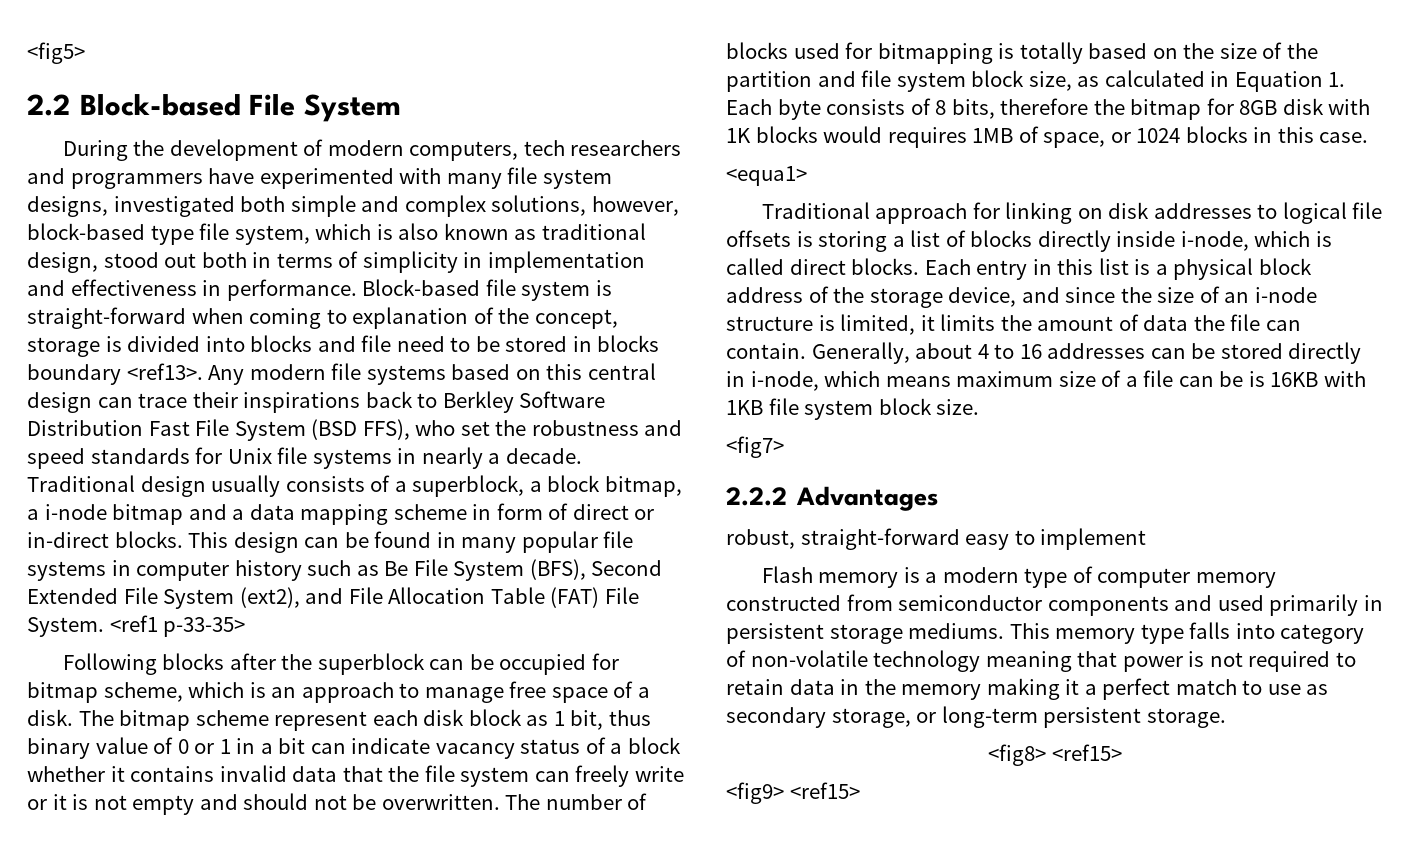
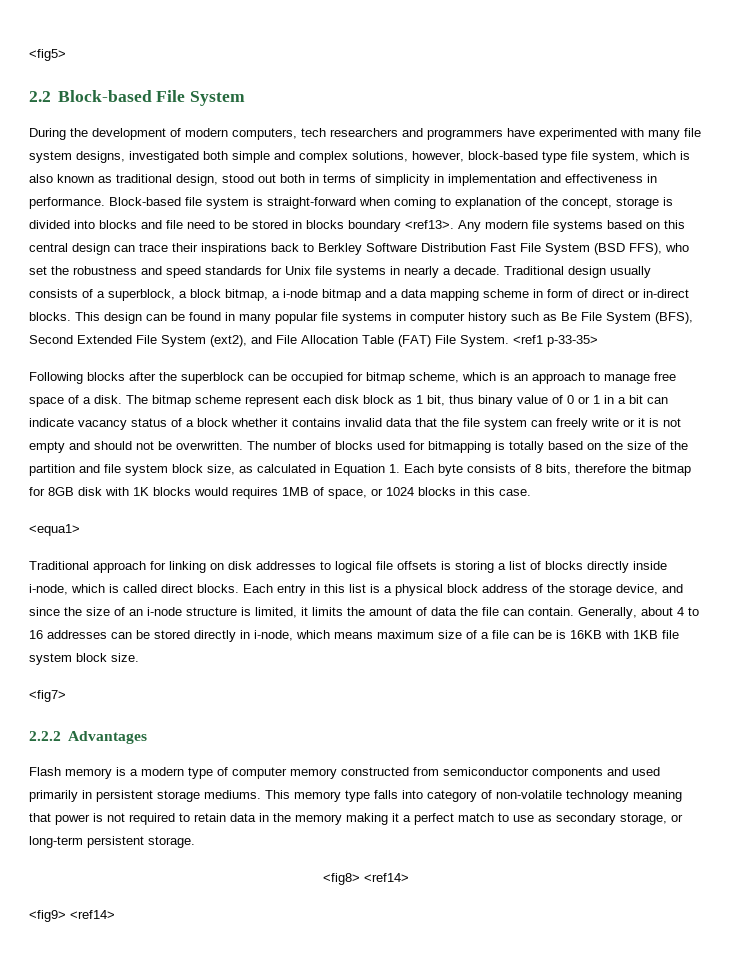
- robust, straight-forward easy to implement
- <fig8> <ref15>
+ <fig8> <ref14>
- <fig9> <ref15>
+ <fig9> <ref14>

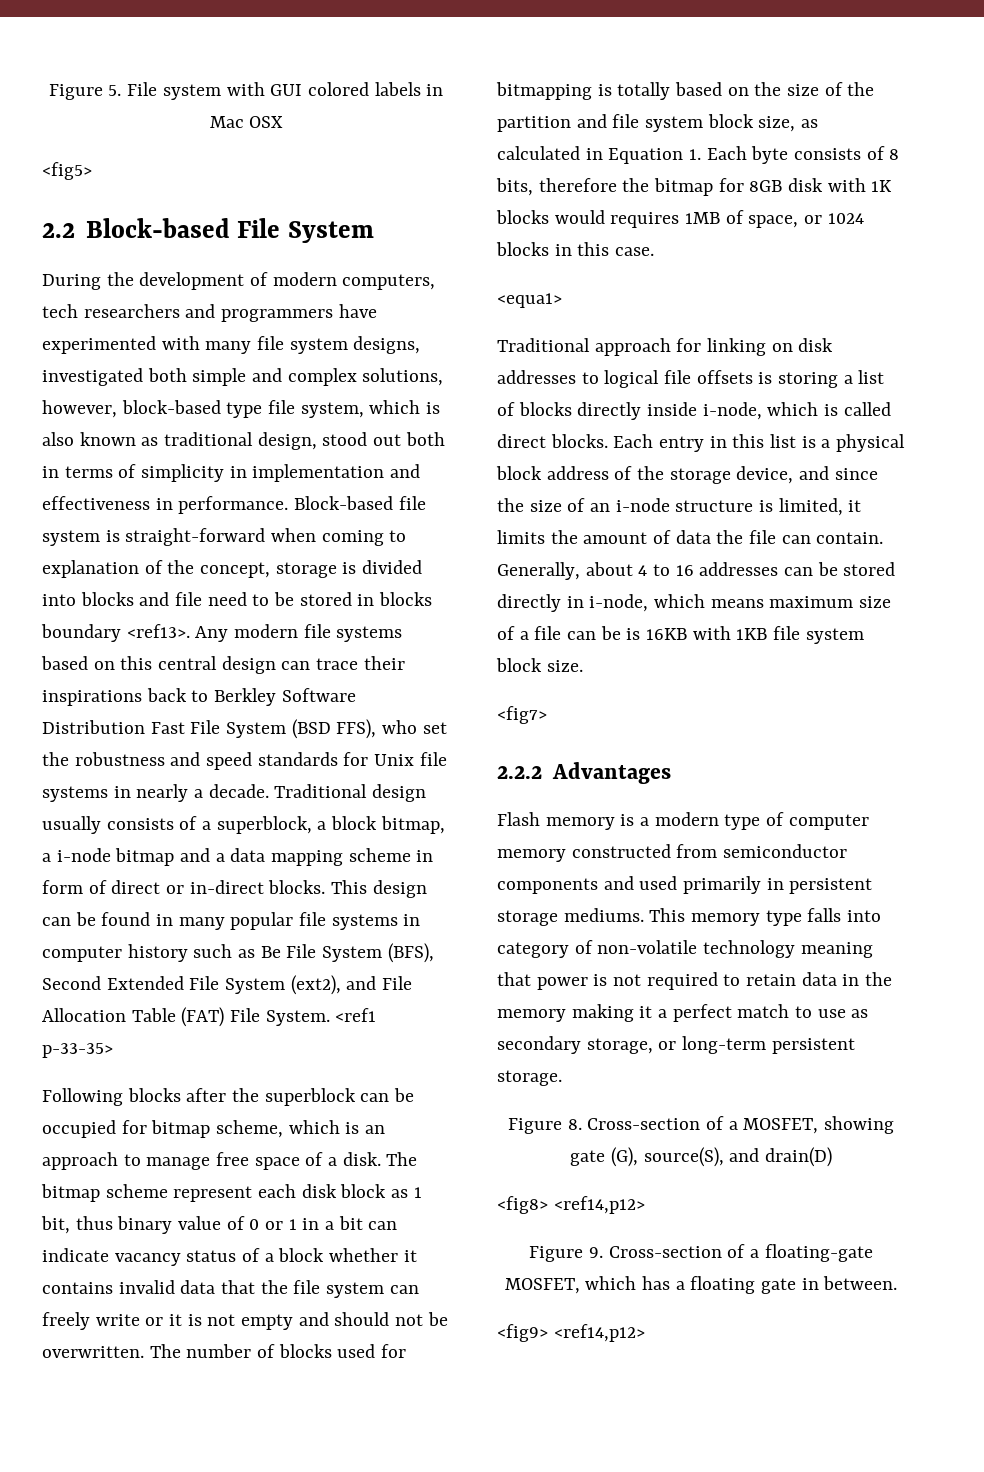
+ Figure 5. File system with GUI colored labels in Mac OSX
- <fig8> <ref14>
+ Figure 8. Cross-section of a MOSFET, showing gate (G), source(S), and drain(D)
+ <fig8> <ref14,p12>
+ Figure 9. Cross-section of a floating-gate MOSFET, which has a floating gate in between.
- <fig9> <ref14>
+ <fig9> <ref14,p12>

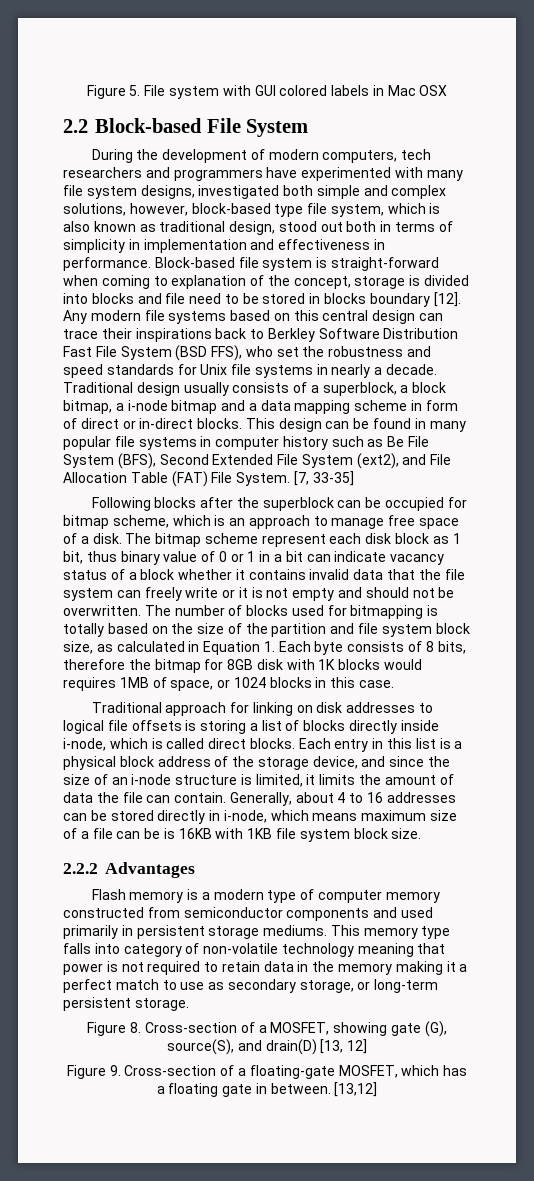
- <fig5>
- Block-based file system is straight-forward when coming to explanation of the concept, storage is divided into blocks and file need to be stored in blocks boundary <ref13>.
+ Block-based file system is straight-forward when coming to explanation of the concept, storage is divided into blocks and file need to be stored in blocks boundary [12].
- <ref1 p-33-35>
+ [7, 33-35]
- <equa1>
- <fig7>
- Figure 8. Cross-section of a MOSFET, showing gate (G), source(S), and drain(D)
- <fig8> <ref14,p12>
+ Figure 8. Cross-section of a MOSFET, showing gate (G), source(S), and drain(D) [13, 12]
- Figure 9. Cross-section of a floating-gate MOSFET, which has a floating gate in between.
- <fig9> <ref14,p12>
+ Figure 9. Cross-section of a floating-gate MOSFET, which has a floating gate in between. [13,12]

